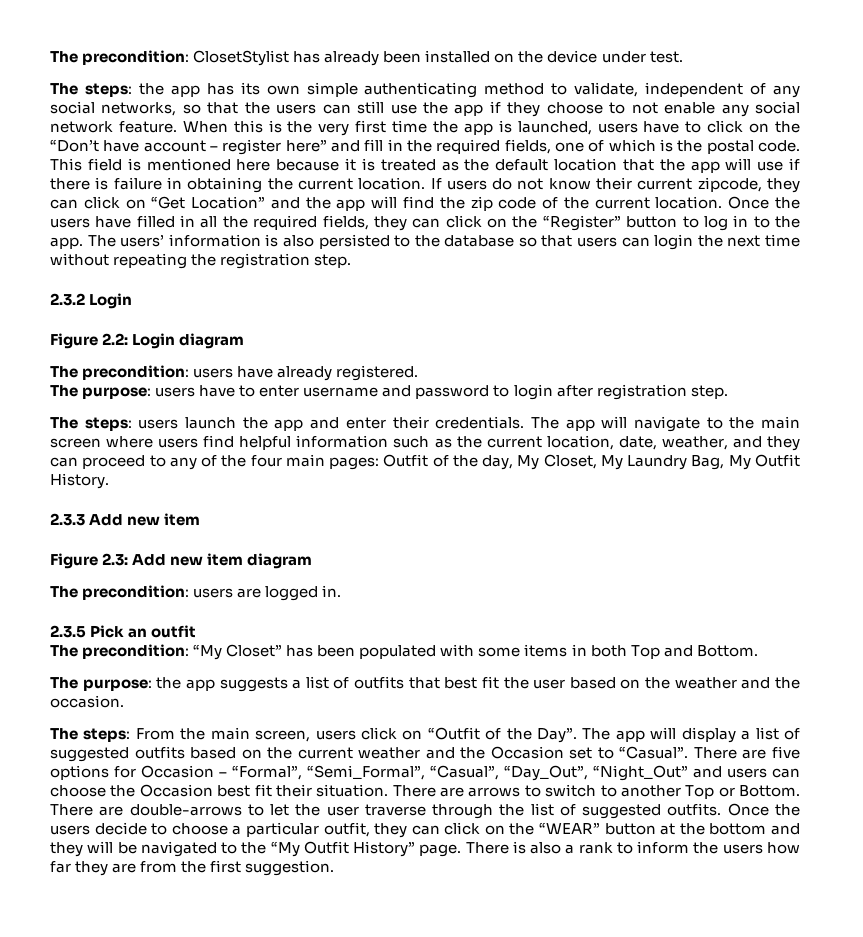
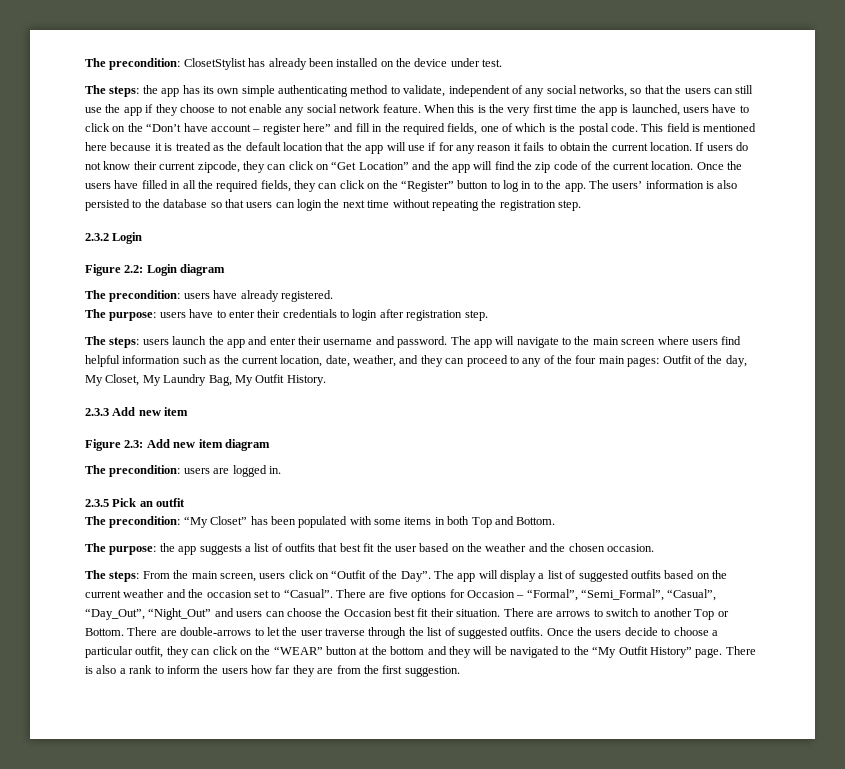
- This field is mentioned here because it is treated as the default location that the app will use if there is failure in obtaining the current location.
+ This field is mentioned here because it is treated as the default location that the app will use if for any reason it fails to obtain the current location.
- The purpose: users have to enter username and password to login after registration step.
+ The purpose: users have to enter their credentials to login after registration step.
- The steps: users launch the app and enter their credentials.
+ The steps: users launch the app and enter their username and password.
- The purpose: the app suggests a list of outfits that best fit the user based on the weather and the occasion.
+ The purpose: the app suggests a list of outfits that best fit the user based on the weather and the chosen occasion.
- The app will display a list of suggested outfits based on the current weather and the Occasion set to “Casual”.
+ The app will display a list of suggested outfits based on the current weather and the occasion set to “Casual”.

